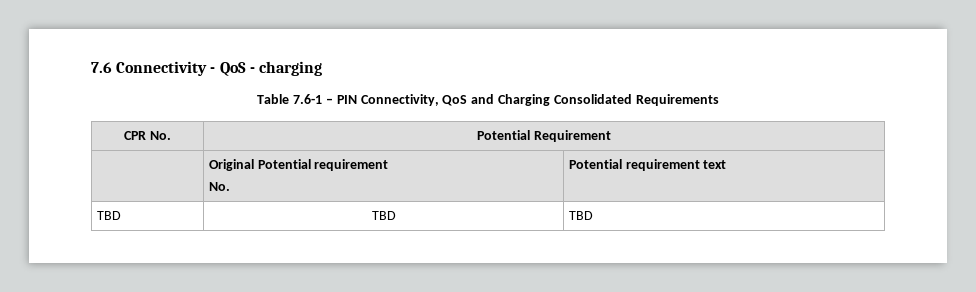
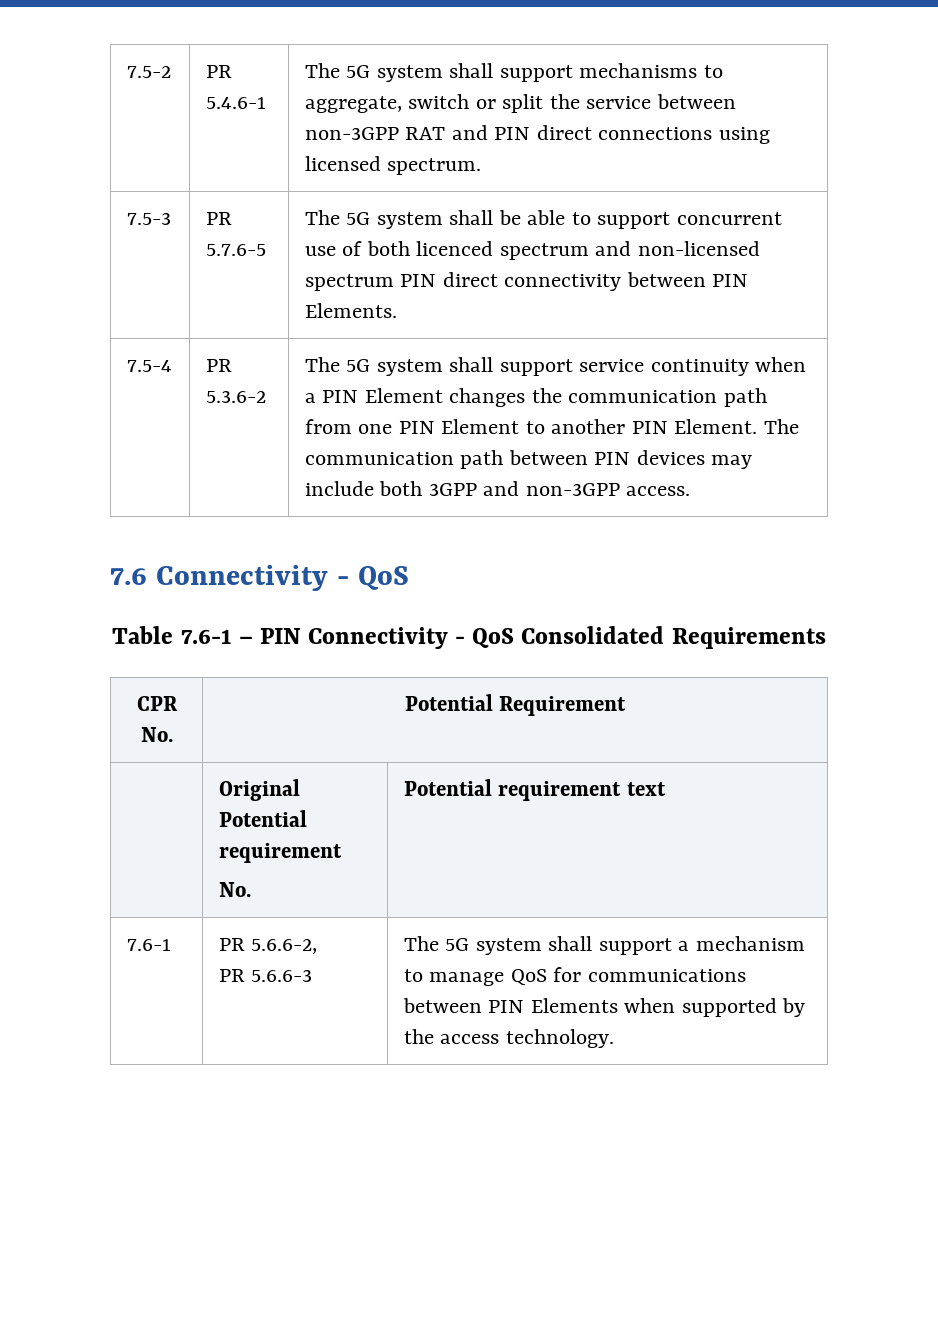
+ 7.5-2 | PR 5.4.6-1 | The 5G system shall support mechanisms to aggregate, switch or split the service between non-3GPP RAT and PIN direct connections using licensed spectrum.
+ 7.5-3 | PR 5.7.6-5 | The 5G system shall be able to support concurrent use of both licenced spectrum and non-licensed spectrum PIN direct connectivity between PIN Elements.
+ 7.5-4 | PR 5.3.6-2 | The 5G system shall support service continuity when a PIN Element changes the communication path from one PIN Element to another PIN Element. The communication path between PIN devices may include both 3GPP and non-3GPP access.
- 7.6 Connectivity - QoS - charging
+ 7.6 Connectivity - QoS
- Table 7.6-1 – PIN Connectivity, QoS and Charging Consolidated Requirements
+ Table 7.6-1 – PIN Connectivity - QoS Consolidated Requirements
- TBD | TBD | TBD
+ 7.6-1 | PR 5.6.6-2,
+ PR 5.6.6-3 | The 5G system shall support a mechanism to manage QoS for communications between PIN Elements when supported by the access technology.

